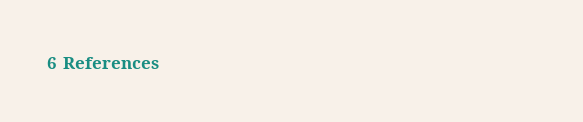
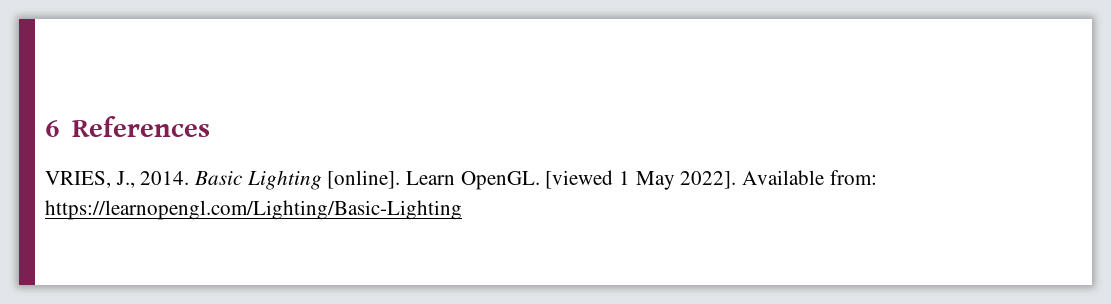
+ VRIES, J., 2014. Basic Lighting [online]. Learn OpenGL. [viewed 1 May 2022]. Available from: https://learnopengl.com/Lighting/Basic-Lighting

